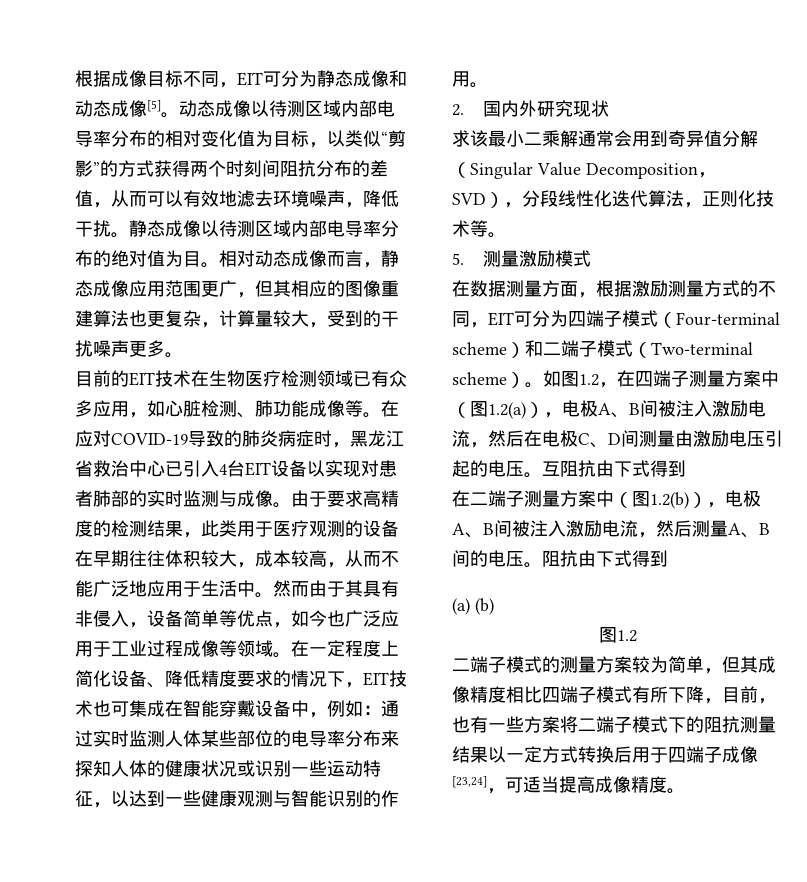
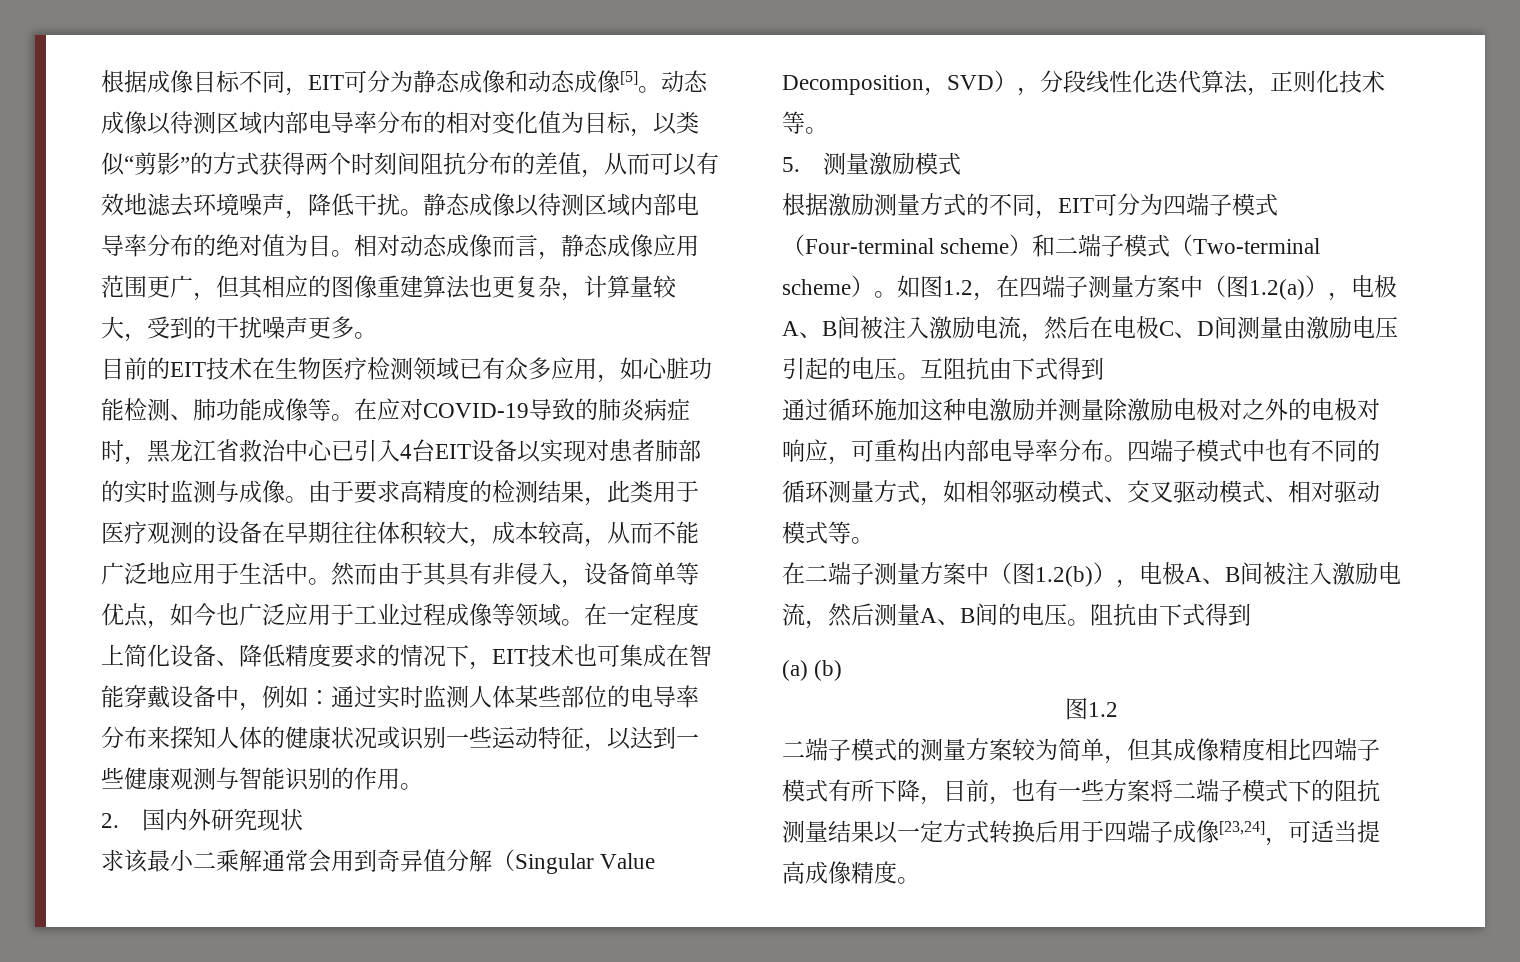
- 目前的EIT技术在生物医疗检测领域已有众多应用，如心脏检测、肺功能成像等。
+ 目前的EIT技术在生物医疗检测领域已有众多应用，如心脏功能检测、肺功能成像等。
- 在数据测量方面，根据激励测量方式的不同，EIT可分为四端子模式（Four-terminal scheme）和二端子模式（Two-terminal scheme）。
+ 根据激励测量方式的不同，EIT可分为四端子模式（Four-terminal scheme）和二端子模式（Two-terminal scheme）。
+ 通过循环施加这种电激励并测量除激励电极对之外的电极对响应，可重构出内部电导率分布。四端子模式中也有不同的循环测量方式，如相邻驱动模式、交叉驱动模式、相对驱动模式等。

